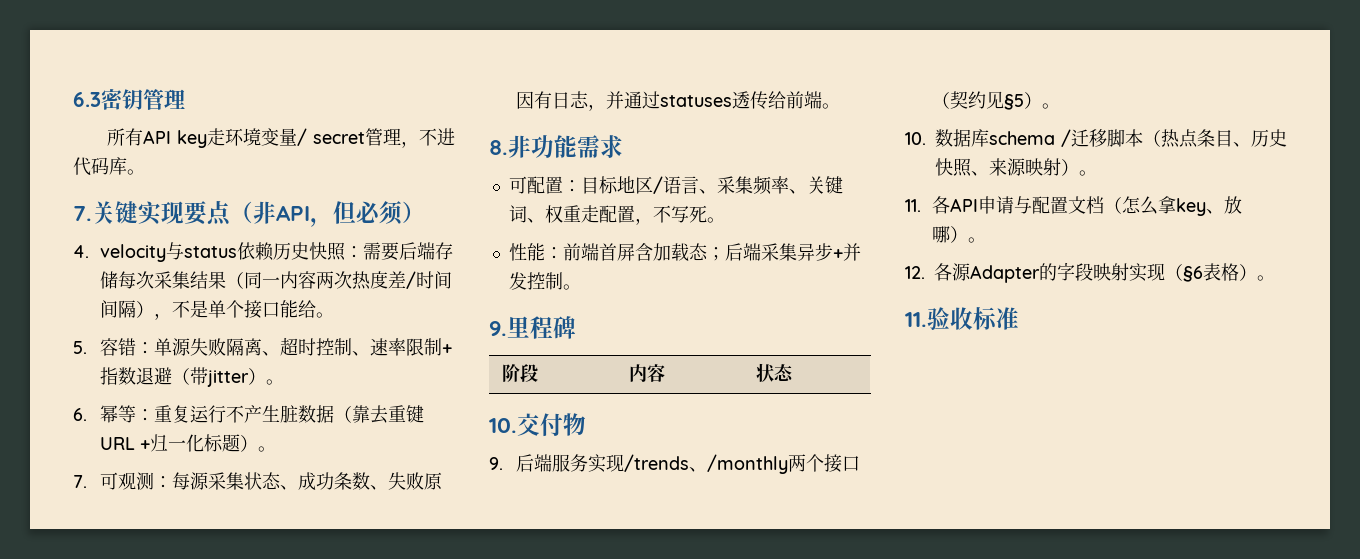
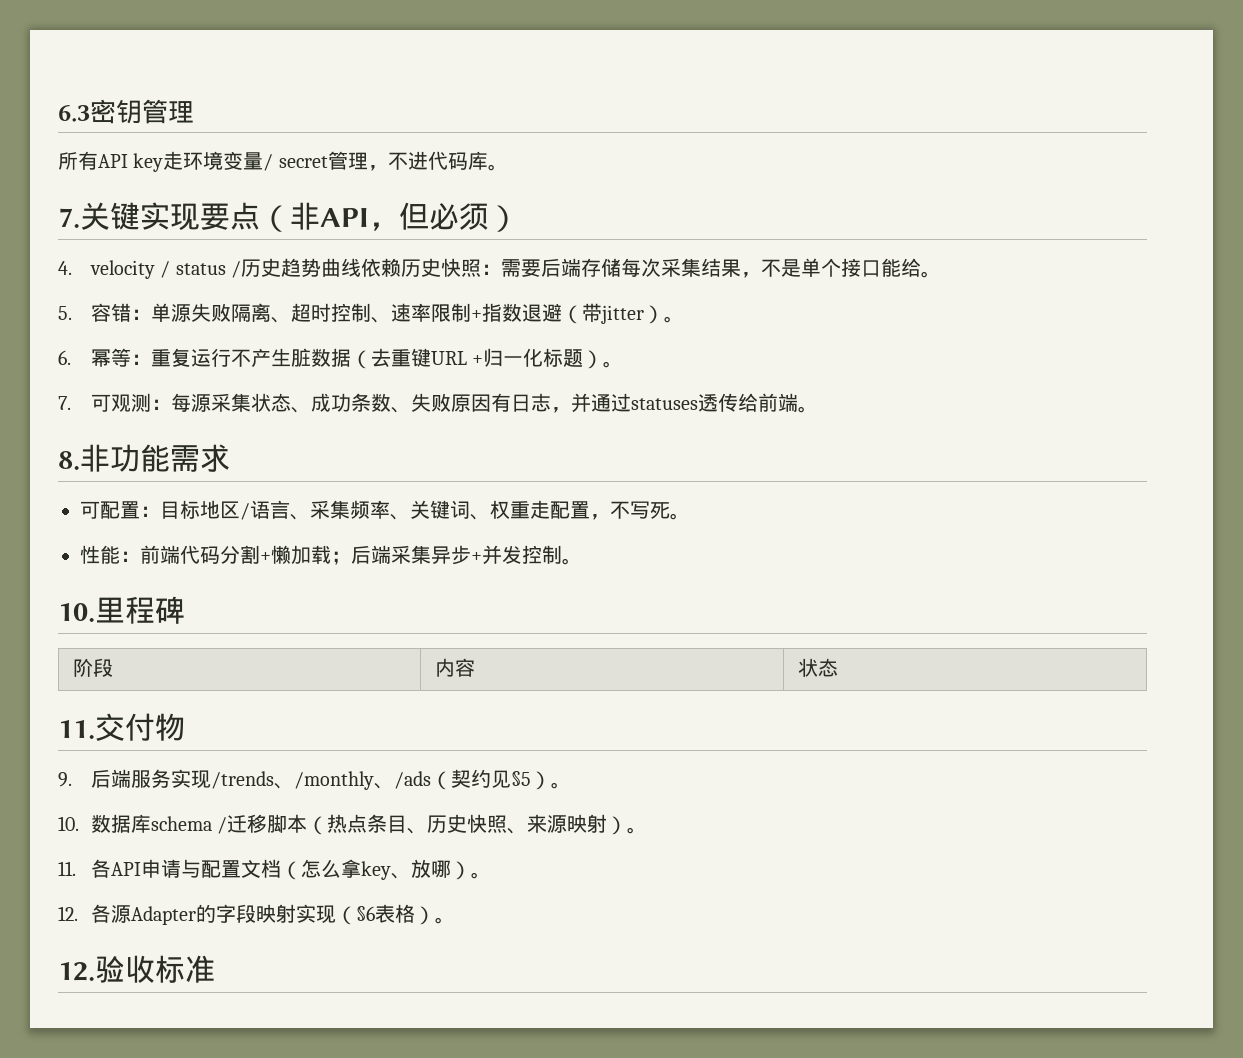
- 4. velocity与status依赖历史快照：需要后端存储每次采集结果（同一内容两次热度差/时间间隔），不是单个接口能给。
+ 4. velocity / status /历史趋势曲线依赖历史快照：需要后端存储每次采集结果，不是单个接口能给。
- 6.幂等：重复运行不产生脏数据（靠去重键URL +归一化标题）。
+ 6.幂等：重复运行不产生脏数据（去重键URL +归一化标题）。
- 性能：前端首屏含加载态；后端采集异步+并发控制。
+ 性能：前端代码分割+懒加载；后端采集异步+并发控制。
- 9.里程碑
+ 10.里程碑
- 10.交付物
+ 11.交付物
- 9.后端服务实现/trends、/monthly两个接口（契约见§5）。
+ 9.后端服务实现/trends、/monthly、/ads（契约见§5）。
- 11.验收标准
+ 12.验收标准

